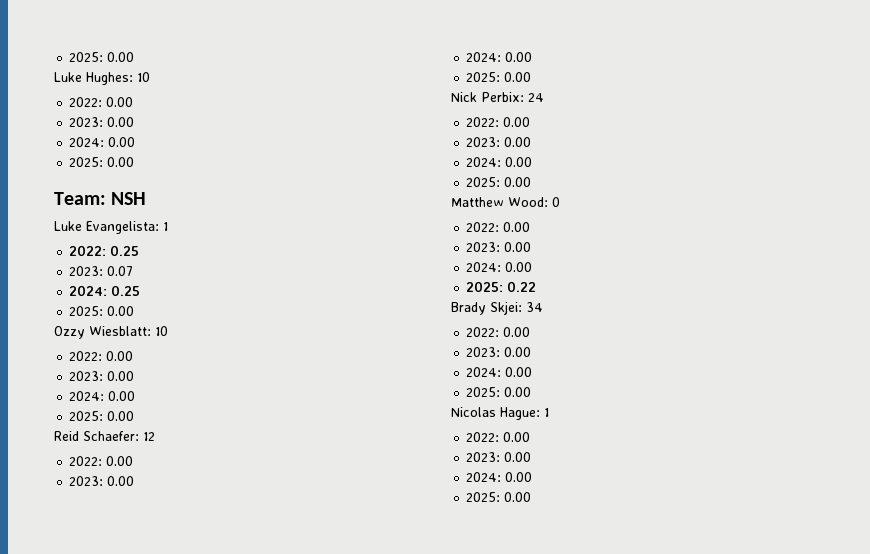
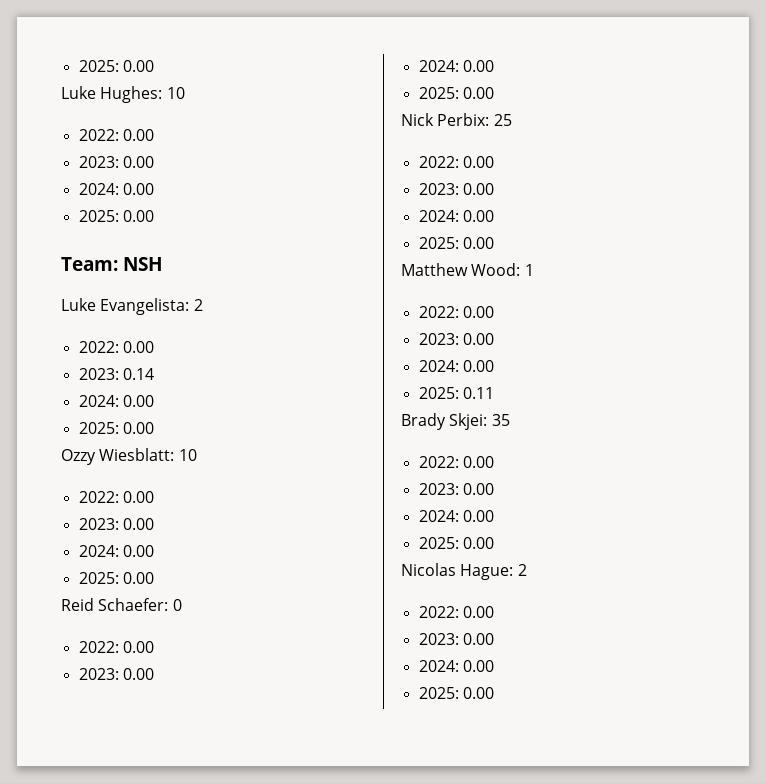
- Luke Evangelista: 1
- 2022: 0.25
- 2023: 0.07
- 2024: 0.25
+ Luke Evangelista: 2
+ 2022: 0.00
+ 2023: 0.14
+ 2024: 0.00
- Reid Schaefer: 12
+ Reid Schaefer: 0
- Nick Perbix: 24
+ Nick Perbix: 25
- Matthew Wood: 0
+ Matthew Wood: 1
  2022: 0.00
  2023: 0.00
  2024: 0.00
- 2025: 0.22
+ 2025: 0.11
- Brady Skjei: 34
+ Brady Skjei: 35
- Nicolas Hague: 1
+ Nicolas Hague: 2

